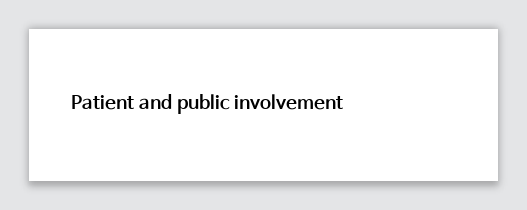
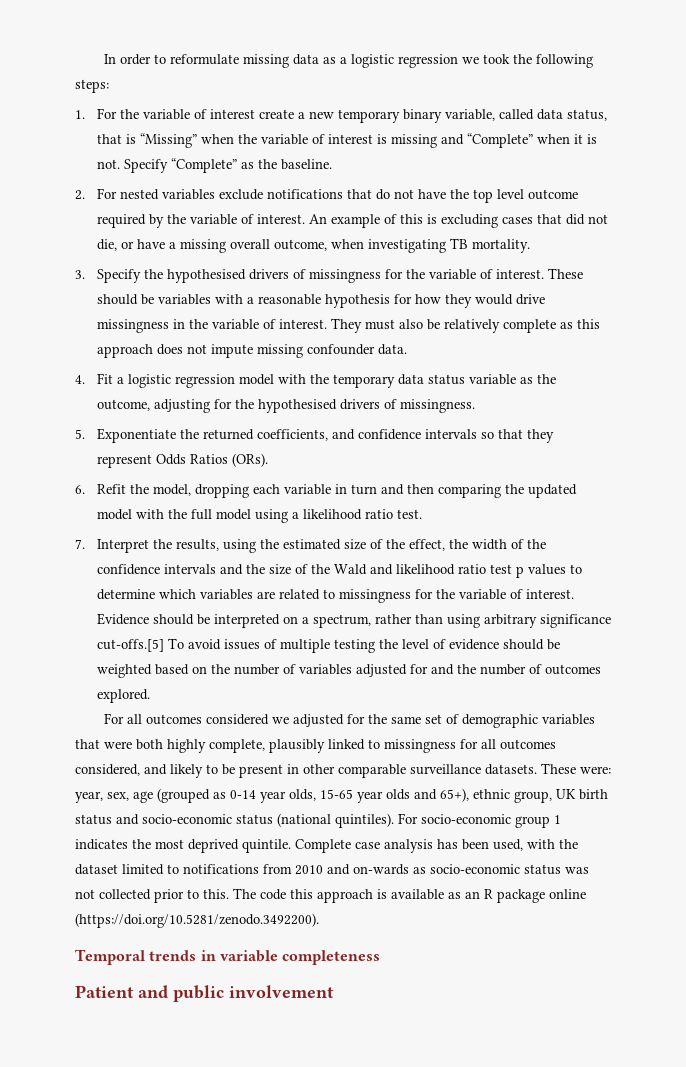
+ In order to reformulate missing data as a logistic regression we took the following steps:
+ 1. For the variable of interest create a new temporary binary variable, called data status, that is “Missing” when the variable of interest is missing and “Complete” when it is not. Specify “Complete” as the baseline.
+ 2. For nested variables exclude notifications that do not have the top level outcome required by the variable of interest. An example of this is excluding cases that did not die, or have a missing overall outcome, when investigating TB mortality.
+ 3. Specify the hypothesised drivers of missingness for the variable of interest. These should be variables with a reasonable hypothesis for how they would drive missingness in the variable of interest. They must also be relatively complete as this approach does not impute missing confounder data.
+ 4. Fit a logistic regression model with the temporary data status variable as the outcome, adjusting for the hypothesised drivers of missingness.
+ 5. Exponentiate the returned coefficients, and confidence intervals so that they represent Odds Ratios (ORs).
+ 6. Refit the model, dropping each variable in turn and then comparing the updated model with the full model using a likelihood ratio test.
+ 7. Interpret the results, using the estimated size of the effect, the width of the confidence intervals and the size of the Wald and likelihood ratio test p values to determine which variables are related to missingness for the variable of interest. Evidence should be interpreted on a spectrum, rather than using arbitrary significance cut-offs.[5] To avoid issues of multiple testing the level of evidence should be weighted based on the number of variables adjusted for and the number of outcomes explored.
+ For all outcomes considered we adjusted for the same set of demographic variables that were both highly complete, plausibly linked to missingness for all outcomes considered, and likely to be present in other comparable surveillance datasets. These were: year, sex, age (grouped as 0-14 year olds, 15-65 year olds and 65+), ethnic group, UK birth status and socio-economic status (national quintiles). For socio-economic group 1 indicates the most deprived quintile. Complete case analysis has been used, with the dataset limited to notifications from 2010 and on-wards as socio-economic status was not collected prior to this. The code this approach is available as an R package online (https://doi.org/10.5281/zenodo.3492200).
+ Temporal trends in variable completeness

